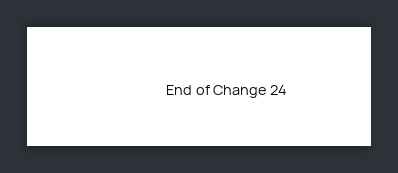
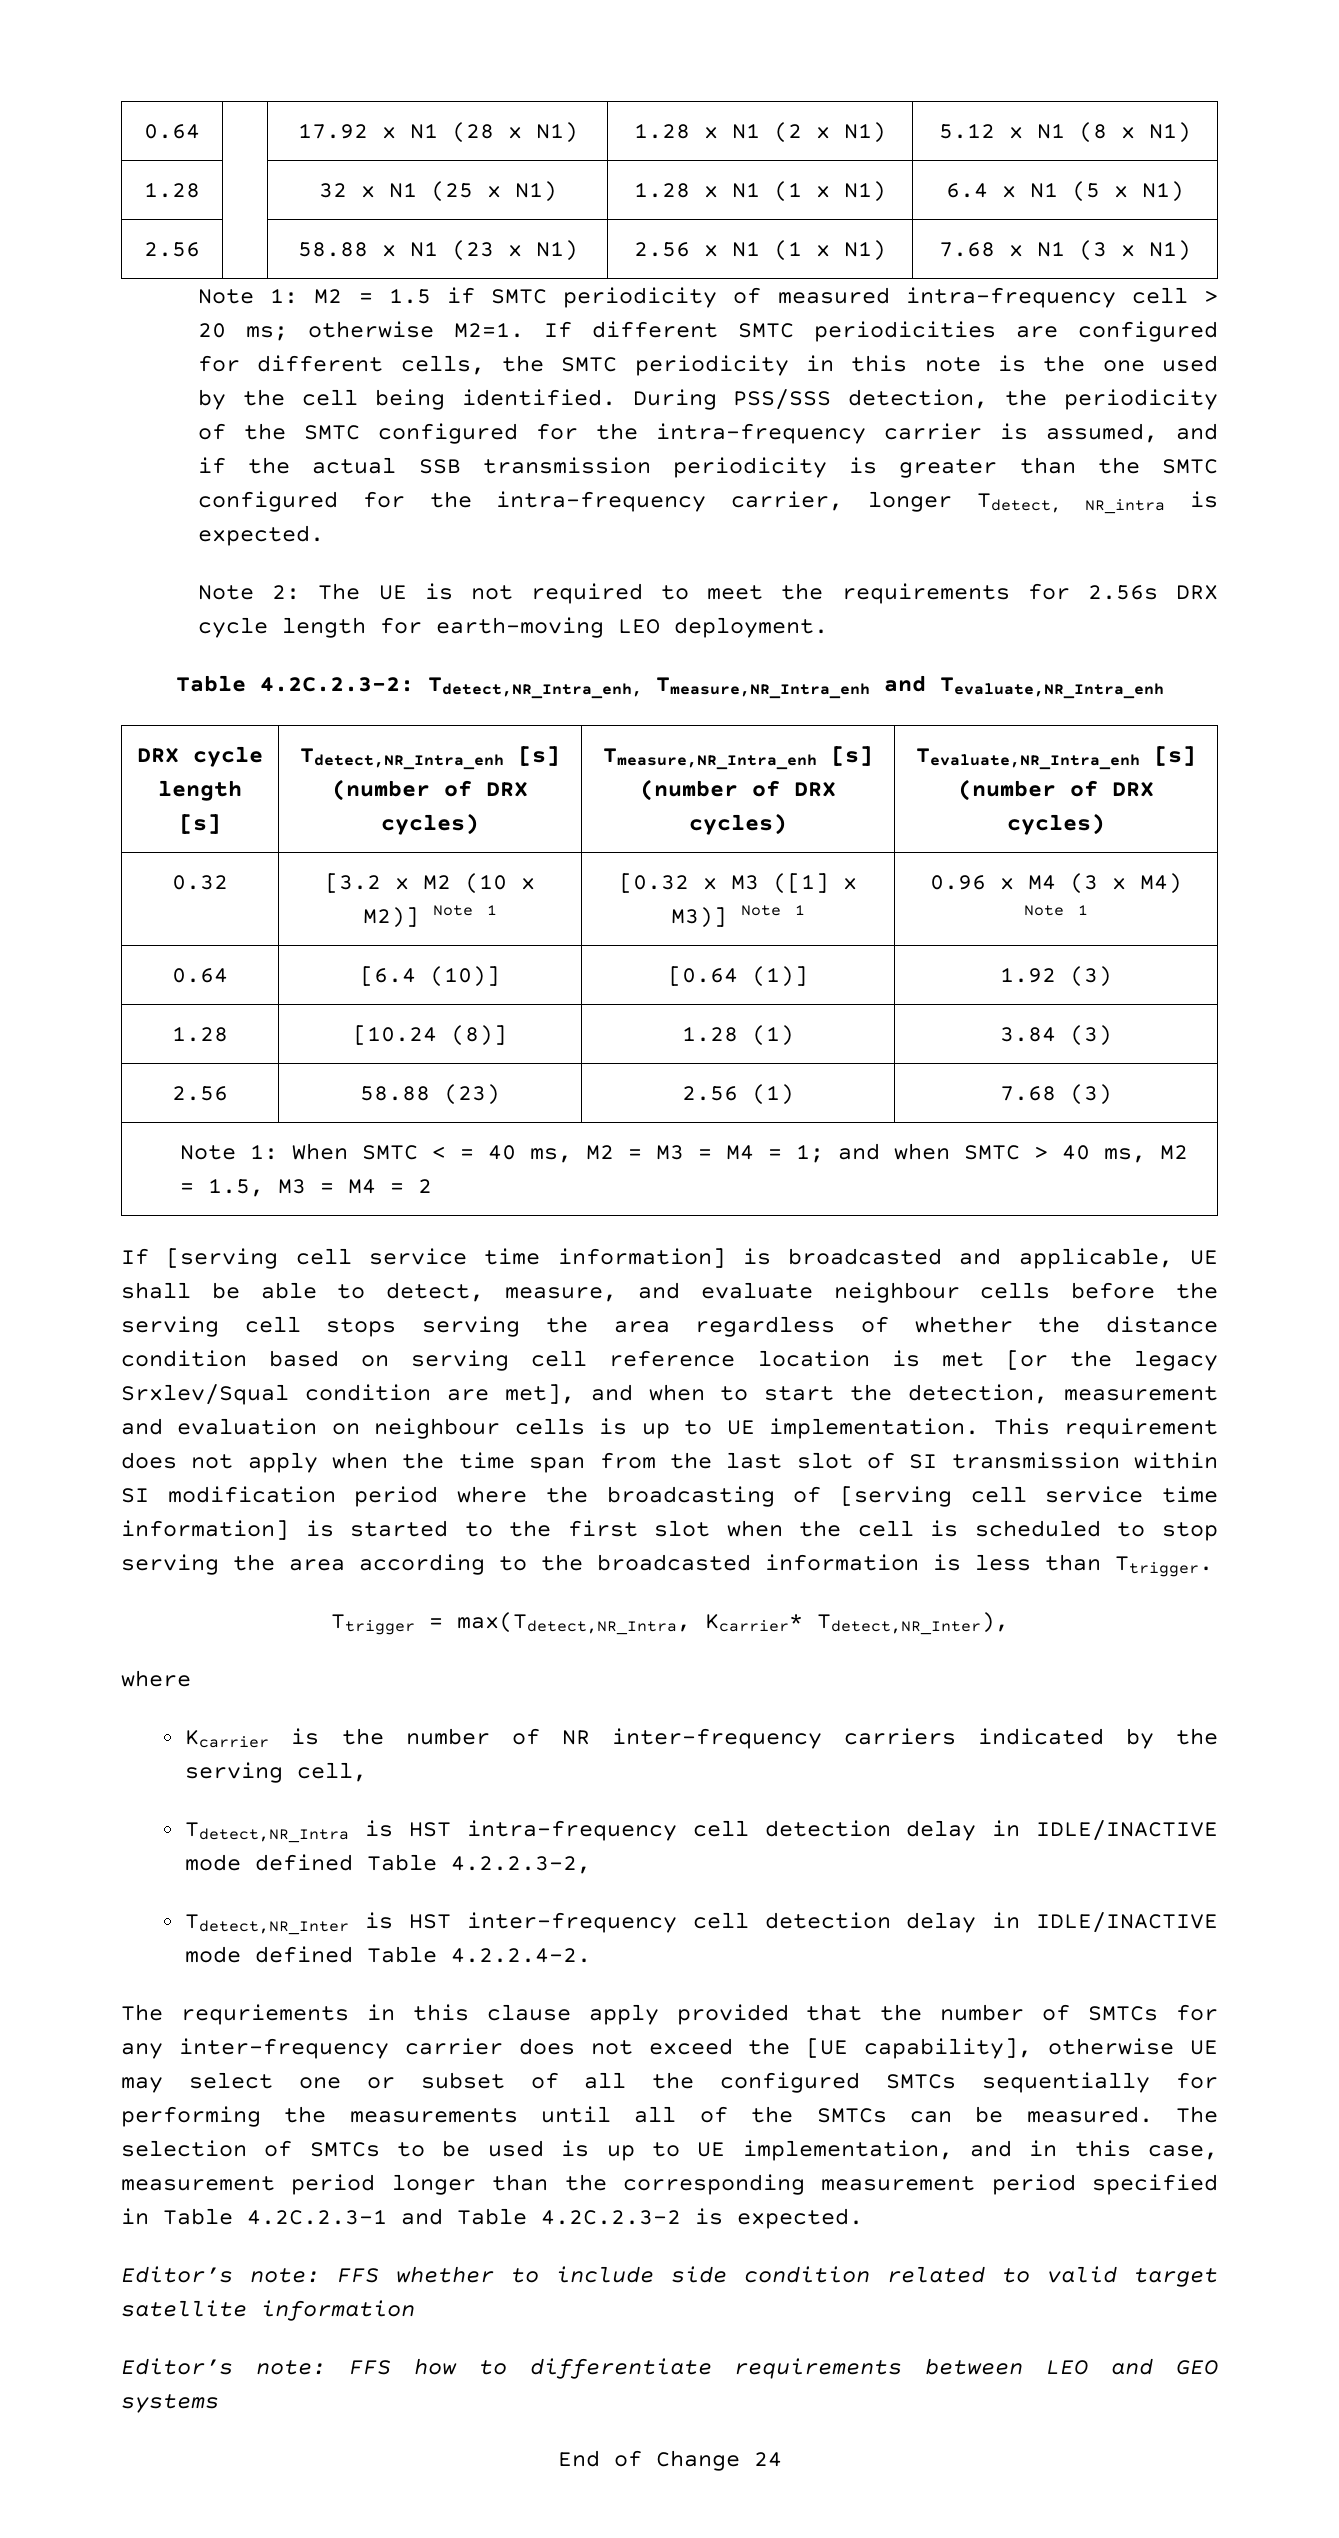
+ 0.64 | | 17.92 x N1 (28 x N1) | 1.28 x N1 (2 x N1) | 5.12 x N1 (8 x N1)
+ 1.28 | | 32 x N1 (25 x N1) | 1.28 x N1 (1 x N1) | 6.4 x N1 (5 x N1)
+ 2.56 | | 58.88 x N1 (23 x N1) | 2.56 x N1 (1 x N1) | 7.68 x N1 (3 x N1)
+ Note 1: M2 = 1.5 if SMTC periodicity of measured intra-frequency cell > 20 ms; otherwise M2=1. If different SMTC periodicities are configured for different cells, the SMTC periodicity in this note is the one used by the cell being identified. During PSS/SSS detection, the periodicity of the SMTC configured for the intra-frequency carrier is assumed, and if the actual SSB transmission periodicity is greater than the SMTC configured for the intra-frequency carrier, longer Tdetect, NR_intra is expected.
+ Note 2: The UE is not required to meet the requirements for 2.56s DRX cycle length for earth-moving LEO deployment.
+ Table 4.2C.2.3-2: Tdetect,NR_Intra_enh, Tmeasure,NR_Intra_enh and Tevaluate,NR_Intra_enh
+ DRX cycle length [s] | Tdetect,NR_Intra_enh [s] (number of DRX cycles) | Tmeasure,NR_Intra_enh [s] (number of DRX cycles) | Tevaluate,NR_Intra_enh [s] (number of DRX cycles)
+ 0.32 | [3.2 x M2 (10 x M2)] Note 1 | [0.32 x M3 ([1] x M3)] Note 1 | 0.96 x M4 (3 x M4) Note 1
+ 0.64 | [6.4 (10)] | [0.64 (1)] | 1.92 (3)
+ 1.28 | [10.24 (8)] | 1.28 (1) | 3.84 (3)
+ 2.56 | 58.88 (23) | 2.56 (1) | 7.68 (3)
+ Note 1: When SMTC < = 40 ms, M2 = M3 = M4 = 1; and when SMTC > 40 ms, M2 = 1.5, M3 = M4 = 2
+ If [serving cell service time information] is broadcasted and applicable, UE shall be able to detect, measure, and evaluate neighbour cells before the serving cell stops serving the area regardless of whether the distance condition based on serving cell reference location is met [or the legacy Srxlev/Squal condition are met], and when to start the detection, measurement and evaluation on neighbour cells is up to UE implementation. This requirement does not apply when the time span from the last slot of SI transmission within SI modification period where the broadcasting of [serving cell service time information] is started to the first slot when the cell is scheduled to stop serving the area according to the broadcasted information is less than Ttrigger.
+ Ttrigger = max(Tdetect,NR_Intra, Kcarrier* Tdetect,NR_Inter),
+ where
+ Kcarrier is the number of NR inter-frequency carriers indicated by the serving cell,
+ Tdetect,NR_Intra is HST intra-frequency cell detection delay in IDLE/INACTIVE mode defined Table 4.2.2.3-2,
+ Tdetect,NR_Inter is HST inter-frequency cell detection delay in IDLE/INACTIVE mode defined Table 4.2.2.4-2.
+ The requriements in this clause apply provided that the number of SMTCs for any inter-frequency carrier does not exceed the [UE capability], otherwise UE may select one or subset of all the configured SMTCs sequentially for performing the measurements until all of the SMTCs can be measured. The selection of SMTCs to be used is up to UE implementation, and in this case, measurement period longer than the corresponding measurement period specified in Table 4.2C.2.3-1 and Table 4.2C.2.3-2 is expected.
+ Editor’s note: FFS whether to include side condition related to valid target satellite information
+ Editor’s note: FFS how to differentiate requirements between LEO and GEO systems

